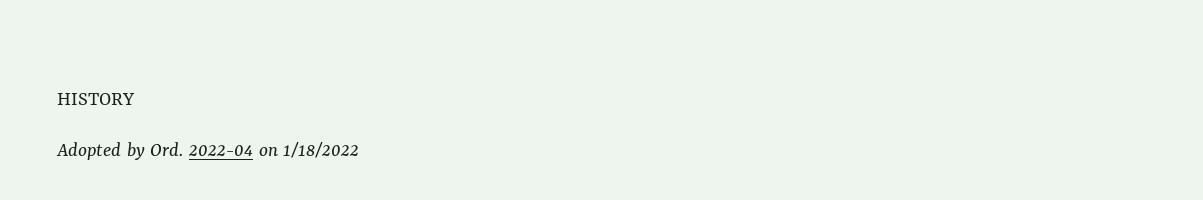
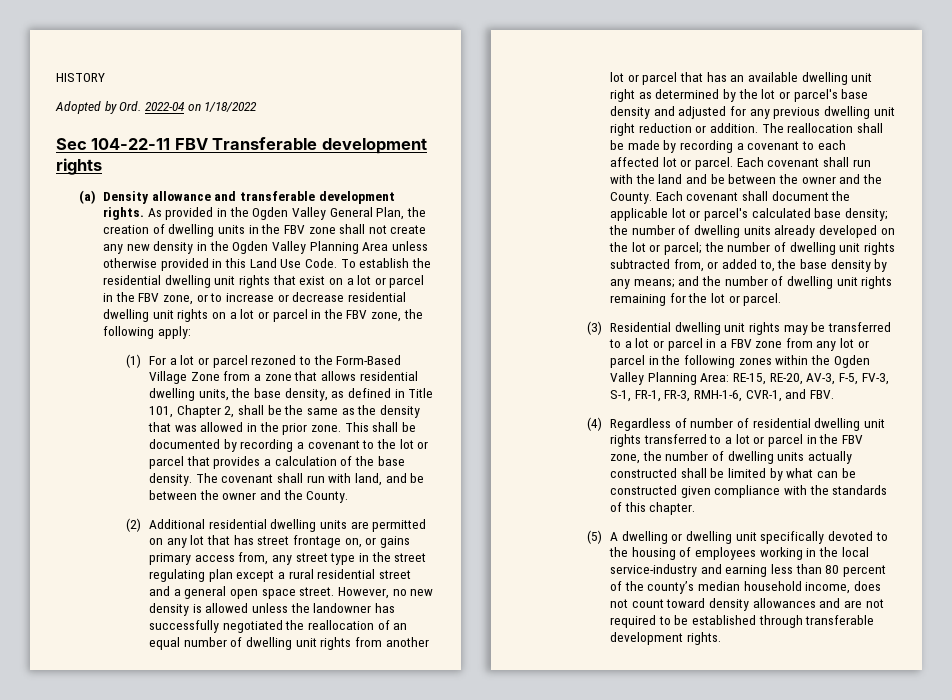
+ Sec 104-22-11 FBV Transferable development rights
+ (a) Density allowance and transferable development rights. As provided in the Ogden Valley General Plan, the creation of dwelling units in the FBV zone shall not create any new density in the Ogden Valley Planning Area unless otherwise provided in this Land Use Code. To establish the residential dwelling unit rights that exist on a lot or parcel in the FBV zone, or to increase or decrease residential dwelling unit rights on a lot or parcel in the FBV zone, the following apply:
+ (1) For a lot or parcel rezoned to the Form-Based Village Zone from a zone that allows residential dwelling units, the base density, as defined in Title 101, Chapter 2, shall be the same as the density that was allowed in the prior zone. This shall be documented by recording a covenant to the lot or parcel that provides a calculation of the base density. The covenant shall run with land, and be between the owner and the County.
+ (2) Additional residential dwelling units are permitted on any lot that has street frontage on, or gains primary access from, any street type in the street regulating plan except a rural residential street and a general open space street. However, no new density is allowed unless the landowner has successfully negotiated the reallocation of an equal number of dwelling unit rights from another lot or parcel that has an available dwelling unit right as determined by the lot or parcel's base density and adjusted for any previous dwelling unit right reduction or addition. The reallocation shall be made by recording a covenant to each affected lot or parcel. Each covenant shall run with the land and be between the owner and the County. Each covenant shall document the applicable lot or parcel's calculated base density; the number of dwelling units already developed on the lot or parcel; the number of dwelling unit rights subtracted from, or added to, the base density by any means; and the number of dwelling unit rights remaining for the lot or parcel.
+ (3) Residential dwelling unit rights may be transferred to a lot or parcel in a FBV zone from any lot or parcel in the following zones within the Ogden Valley Planning Area: RE-15, RE-20, AV-3, F-5, FV-3, S-1, FR-1, FR-3, RMH-1-6, CVR-1, and FBV.
+ (4) Regardless of number of residential dwelling unit rights transferred to a lot or parcel in the FBV zone, the number of dwelling units actually constructed shall be limited by what can be constructed given compliance with the standards of this chapter.
+ (5) A dwelling or dwelling unit specifically devoted to the housing of employees working in the local service-industry and earning less than 80 percent of the county’s median household income, does not count toward density allowances and are not required to be established through transferable development rights.

